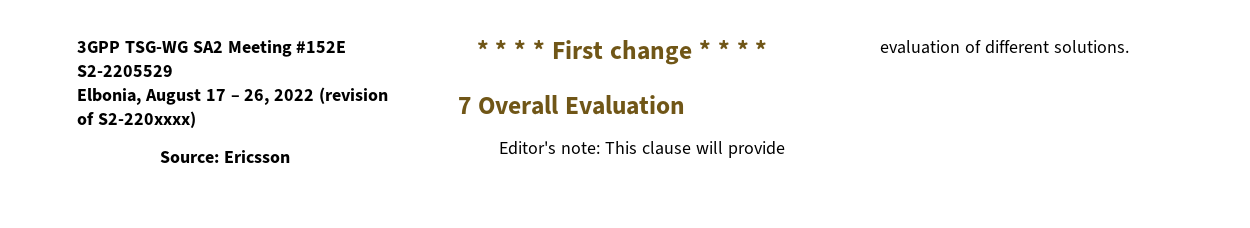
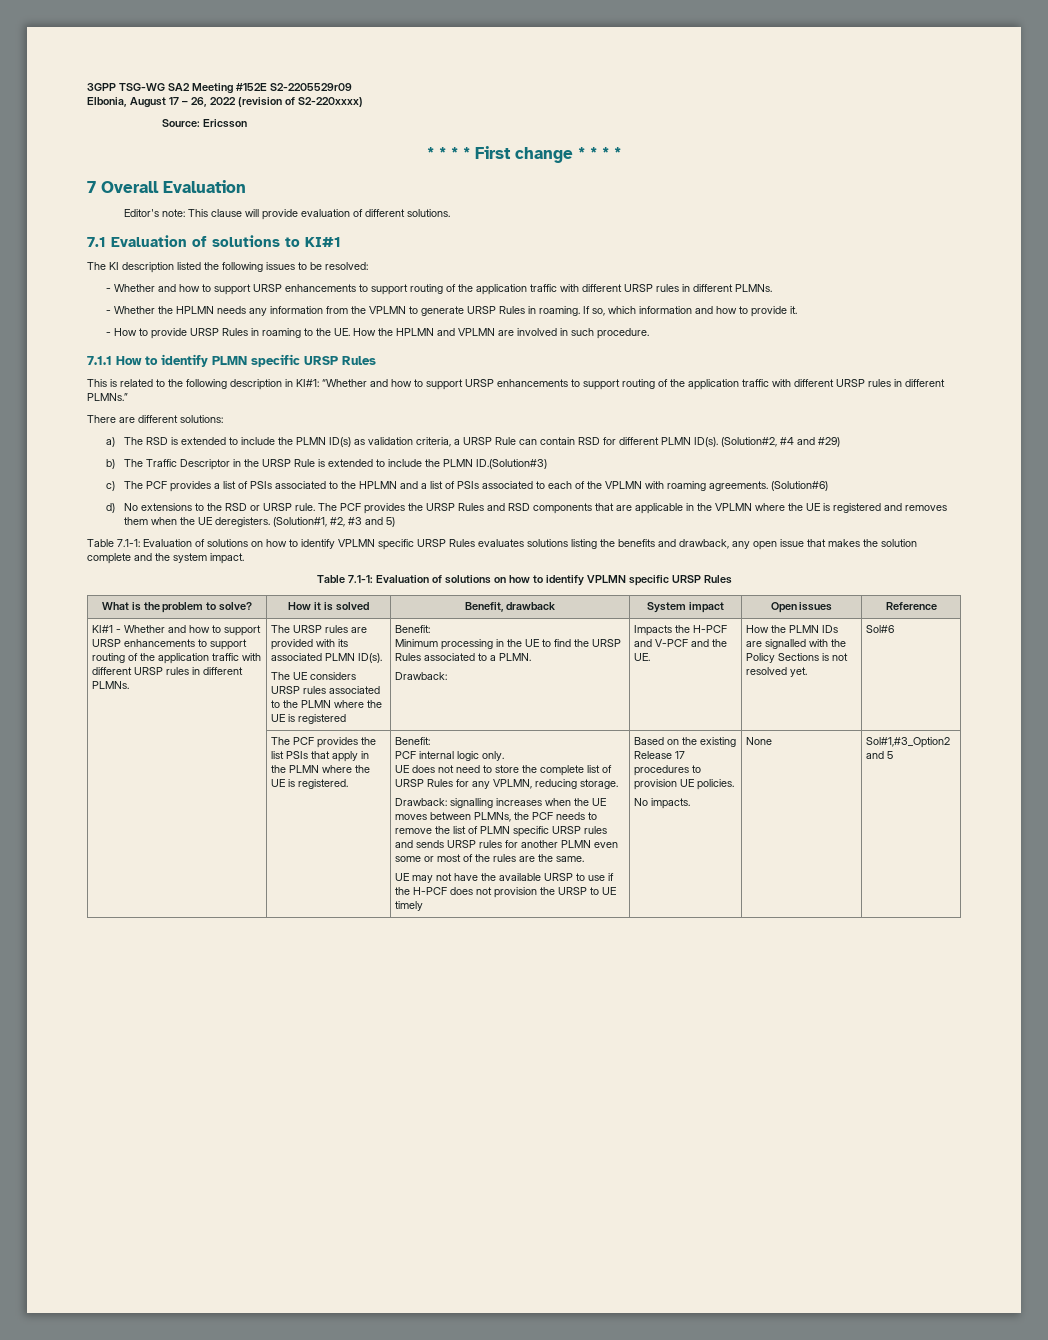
- 3GPP TSG-WG SA2 Meeting #152E S2-2205529
+ 3GPP TSG-WG SA2 Meeting #152E S2-2205529r09
+ 7.1 Evaluation of solutions to KI#1
+ The KI description listed the following issues to be resolved:
+ - Whether and how to support URSP enhancements to support routing of the application traffic with different URSP rules in different PLMNs.
+ - Whether the HPLMN needs any information from the VPLMN to generate URSP Rules in roaming. If so, which information and how to provide it.
+ - How to provide URSP Rules in roaming to the UE. How the HPLMN and VPLMN are involved in such procedure.
+ 7.1.1 How to identify PLMN specific URSP Rules
+ This is related to the following description in KI#1: “Whether and how to support URSP enhancements to support routing of the application traffic with different URSP rules in different PLMNs.”
+ There are different solutions:
+ a) The RSD is extended to include the PLMN ID(s) as validation criteria, a URSP Rule can contain RSD for different PLMN ID(s). (Solution#2, #4 and #29)
+ b) The Traffic Descriptor in the URSP Rule is extended to include the PLMN ID.(Solution#3)
+ c) The PCF provides a list of PSIs associated to the HPLMN and a list of PSIs associated to each of the VPLMN with roaming agreements. (Solution#6)
+ d) No extensions to the RSD or URSP rule. The PCF provides the URSP Rules and RSD components that are applicable in the VPLMN where the UE is registered and removes them when the UE deregisters. (Solution#1, #2, #3 and 5)
+ Table 7.1-1: Evaluation of solutions on how to identify VPLMN specific URSP Rules evaluates solutions listing the benefits and drawback, any open issue that makes the solution complete and the system impact.
+ Table 7.1-1: Evaluation of solutions on how to identify VPLMN specific URSP Rules
+ What is the problem to solve? | How it is solved | Benefit, drawback | System impact | Open issues | Reference
+ KI#1 - Whether and how to support URSP enhancements to support routing of the application traffic with different URSP rules in different PLMNs. | The URSP rules are provided with its associated PLMN ID(s).
+ The UE considers URSP rules associated to the PLMN where the UE is registered | Benefit:
+ Minimum processing in the UE to find the URSP Rules associated to a PLMN.
+ Drawback: | Impacts the H-PCF and V-PCF and the UE. | How the PLMN IDs are signalled with the Policy Sections is not resolved yet. | Sol#6
+ | The PCF provides the list PSIs that apply in the PLMN where the UE is registered. | Benefit:
+ PCF internal logic only.
+ UE does not need to store the complete list of URSP Rules for any VPLMN, reducing storage.
+ Drawback: signalling increases when the UE moves between PLMNs, the PCF needs to remove the list of PLMN specific URSP rules and sends URSP rules for another PLMN even some or most of the rules are the same.
+ UE may not have the available URSP to use if the H-PCF does not provision the URSP to UE timely | Based on the existing Release 17 procedures to provision UE policies.
+ No impacts. | None | Sol#1,#3_Option2 and 5

